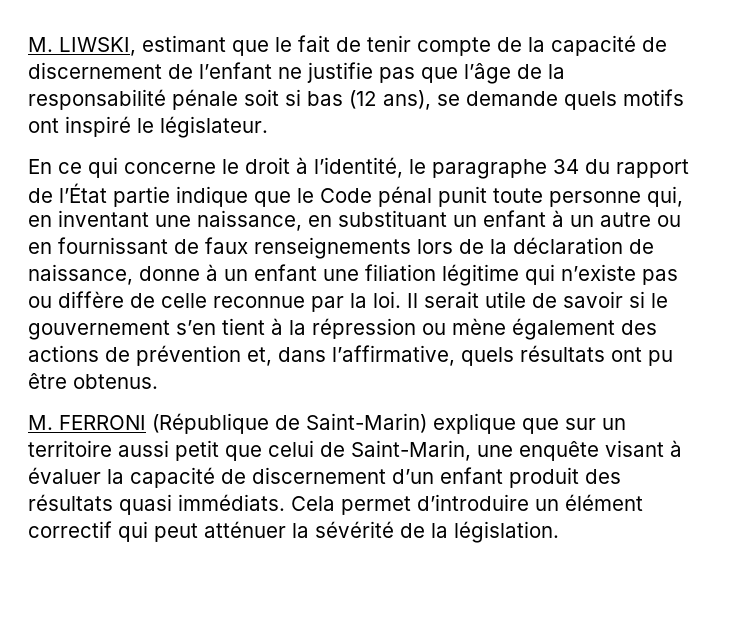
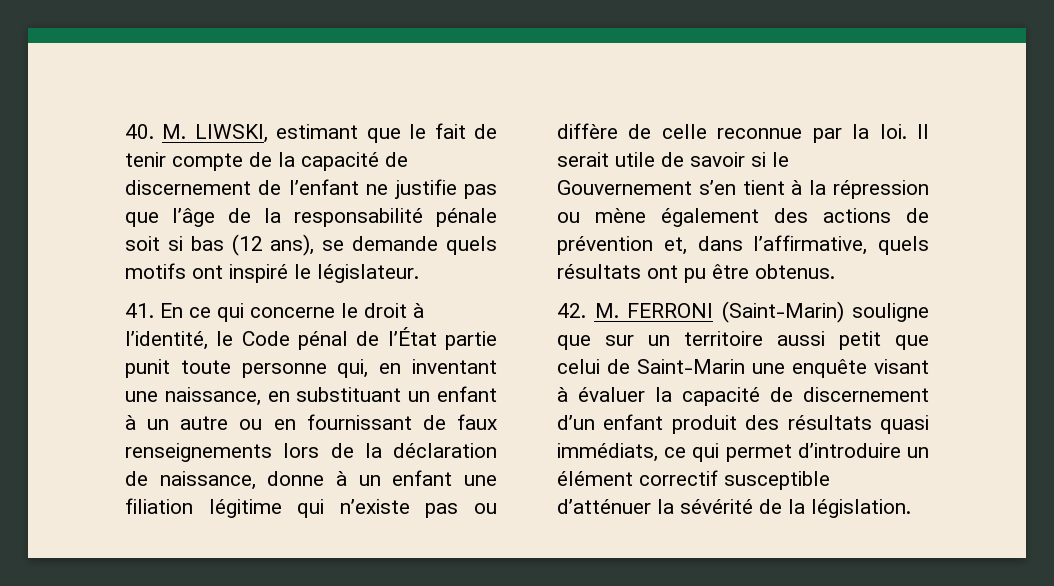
- M. LIWSKI, estimant que le fait de tenir compte de la capacité de discernement de l’enfant ne justifie pas que l’âge de la responsabilité pénale soit si bas (12 ans), se demande quels motifs ont inspiré le législateur.
+ 40. M. LIWSKI, estimant que le fait de tenir compte de la capacité de discernement de l’enfant ne justifie pas que l’âge de la responsabilité pénale soit si bas (12 ans), se demande quels motifs ont inspiré le législateur.
- En ce qui concerne le droit à l’identité, le paragraphe 34 du rapport de l’État partie indique que le Code pénal punit toute personne qui, en inventant une naissance, en substituant un enfant à un autre ou en fournissant de faux renseignements lors de la déclaration de naissance, donne à un enfant une filiation légitime qui n’existe pas ou diffère de celle reconnue par la loi.
+ 41. En ce qui concerne le droit à l’identité, le Code pénal de l’État partie punit toute personne qui, en inventant une naissance, en substituant un enfant à un autre ou en fournissant de faux renseignements lors de la déclaration de naissance, donne à un enfant une filiation légitime qui n’existe pas ou diffère de celle reconnue par la loi.
- Il serait utile de savoir si le gouvernement s’en tient à la répression ou mène également des actions de prévention et, dans l’affirmative, quels résultats ont pu être obtenus.
+ Il serait utile de savoir si le Gouvernement s’en tient à la répression ou mène également des actions de prévention et, dans l’affirmative, quels résultats ont pu être obtenus.
- M. FERRONI (République de Saint-Marin) explique que sur un territoire aussi petit que celui de Saint-Marin, une enquête visant à évaluer la capacité de discernement d’un enfant produit des résultats quasi immédiats. Cela permet d’introduire un élément correctif qui peut atténuer la sévérité de la législation.
+ 42. M. FERRONI (Saint-Marin) souligne que sur un territoire aussi petit que celui de Saint-Marin une enquête visant à évaluer la capacité de discernement d’un enfant produit des résultats quasi immédiats, ce qui permet d’introduire un élément correctif susceptible d’atténuer la sévérité de la législation.

